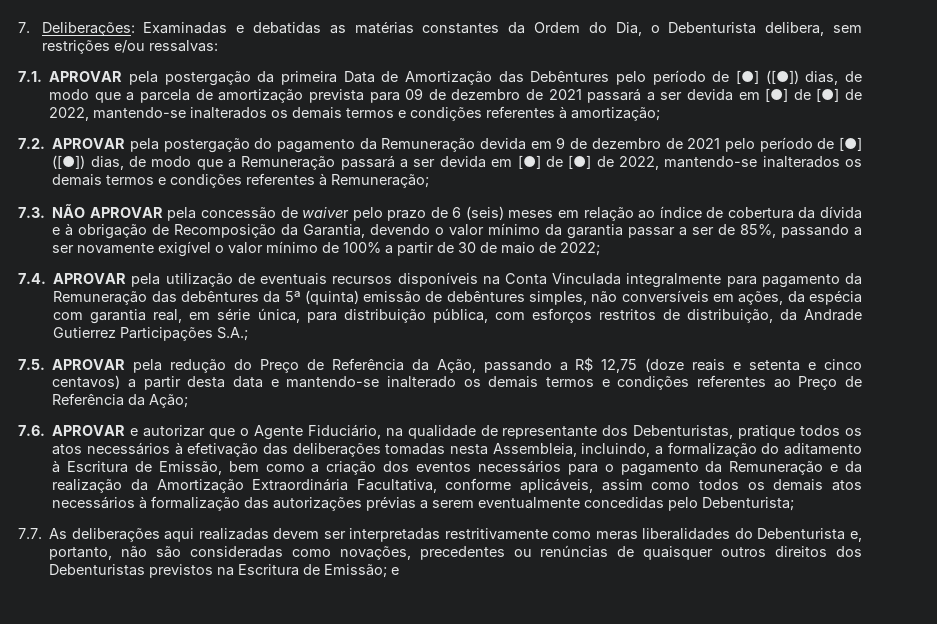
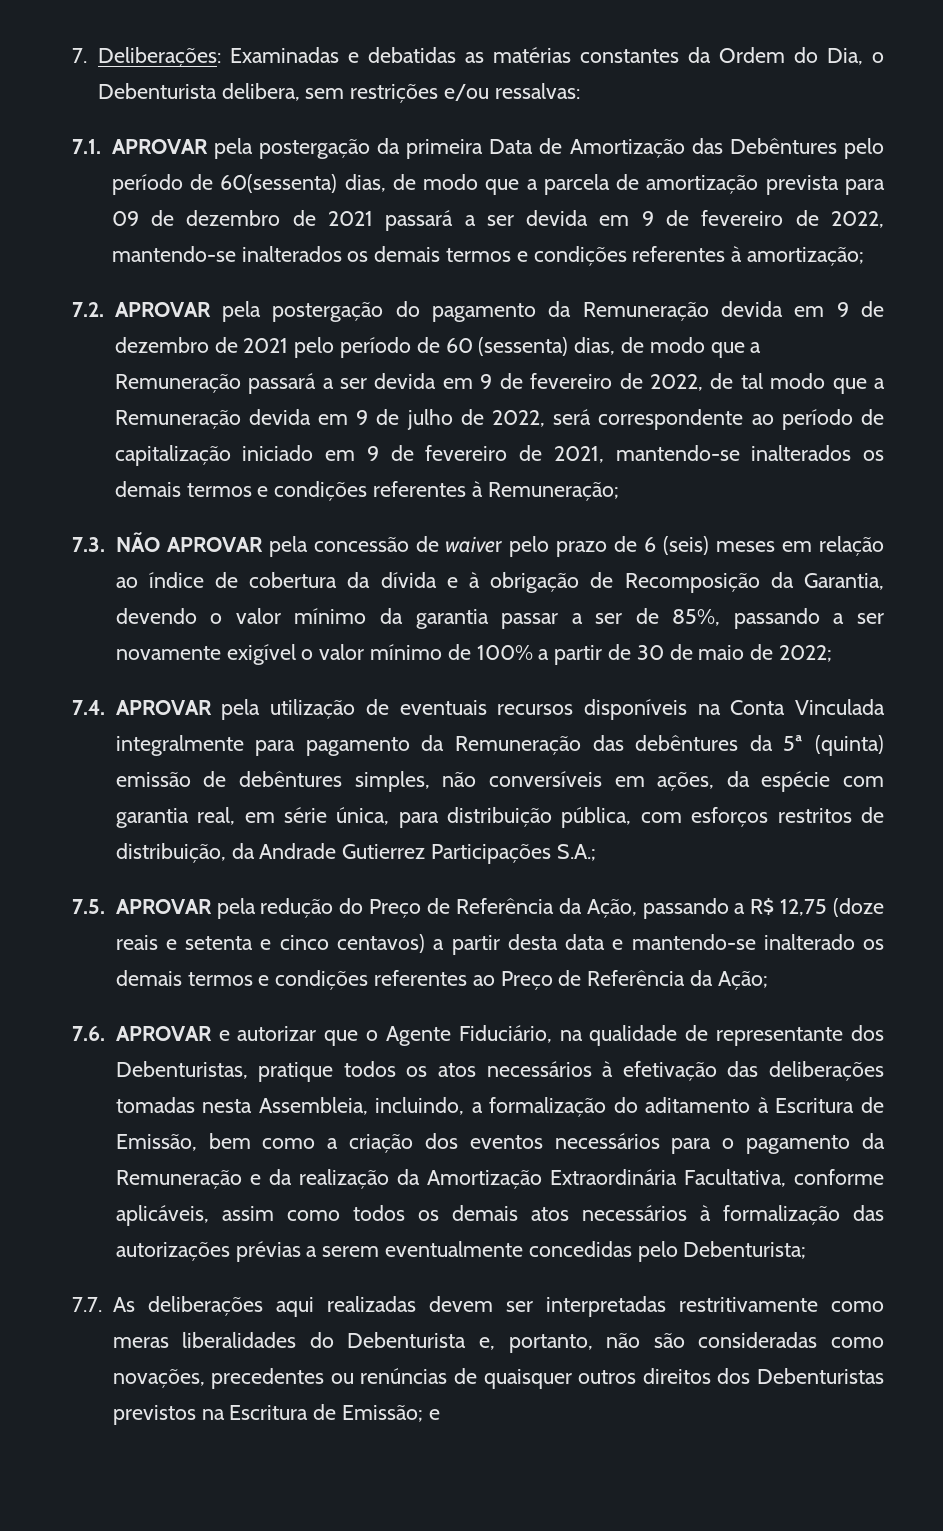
- 7.1. APROVAR pela postergação da primeira Data de Amortização das Debêntures pelo período de [●] ([●]) dias, de modo que a parcela de amortização prevista para 09 de dezembro de 2021 passará a ser devida em [●] de [●] de 2022, mantendo-se inalterados os demais termos e condições referentes à amortização;
+ 7.1. APROVAR pela postergação da primeira Data de Amortização das Debêntures pelo período de 60(sessenta) dias, de modo que a parcela de amortização prevista para 09 de dezembro de 2021 passará a ser devida em 9 de fevereiro de 2022, mantendo-se inalterados os demais termos e condições referentes à amortização;
- 7.2. APROVAR pela postergação do pagamento da Remuneração devida em 9 de dezembro de 2021 pelo período de [●] ([●]) dias, de modo que a Remuneração passará a ser devida em [●] de [●] de 2022, mantendo-se inalterados os demais termos e condições referentes à Remuneração;
+ 7.2. APROVAR pela postergação do pagamento da Remuneração devida em 9 de dezembro de 2021 pelo período de 60 (sessenta) dias, de modo que a Remuneração passará a ser devida em 9 de fevereiro de 2022, de tal modo que a Remuneração devida em 9 de julho de 2022, será correspondente ao período de capitalização iniciado em 9 de fevereiro de 2021, mantendo-se inalterados os demais termos e condições referentes à Remuneração;
- 7.4. APROVAR pela utilização de eventuais recursos disponíveis na Conta Vinculada integralmente para pagamento da Remuneração das debêntures da 5ª (quinta) emissão de debêntures simples, não conversíveis em ações, da espécia com garantia real, em série única, para distribuição pública, com esforços restritos de distribuição, da Andrade Gutierrez Participações S.A.;
+ 7.4. APROVAR pela utilização de eventuais recursos disponíveis na Conta Vinculada integralmente para pagamento da Remuneração das debêntures da 5ª (quinta) emissão de debêntures simples, não conversíveis em ações, da espécie com garantia real, em série única, para distribuição pública, com esforços restritos de distribuição, da Andrade Gutierrez Participações S.A.;

